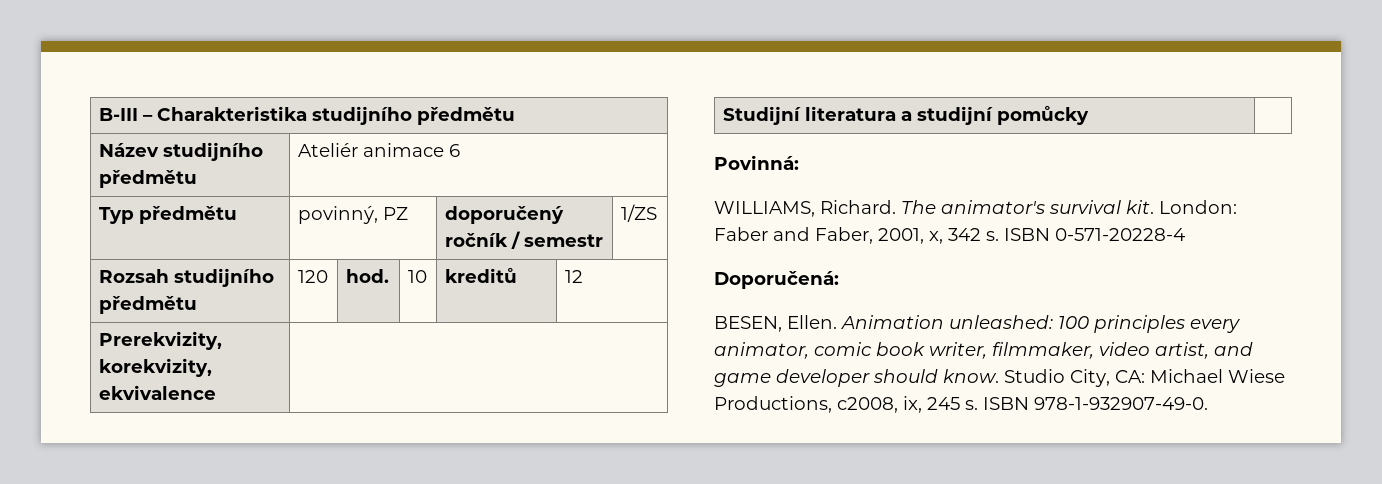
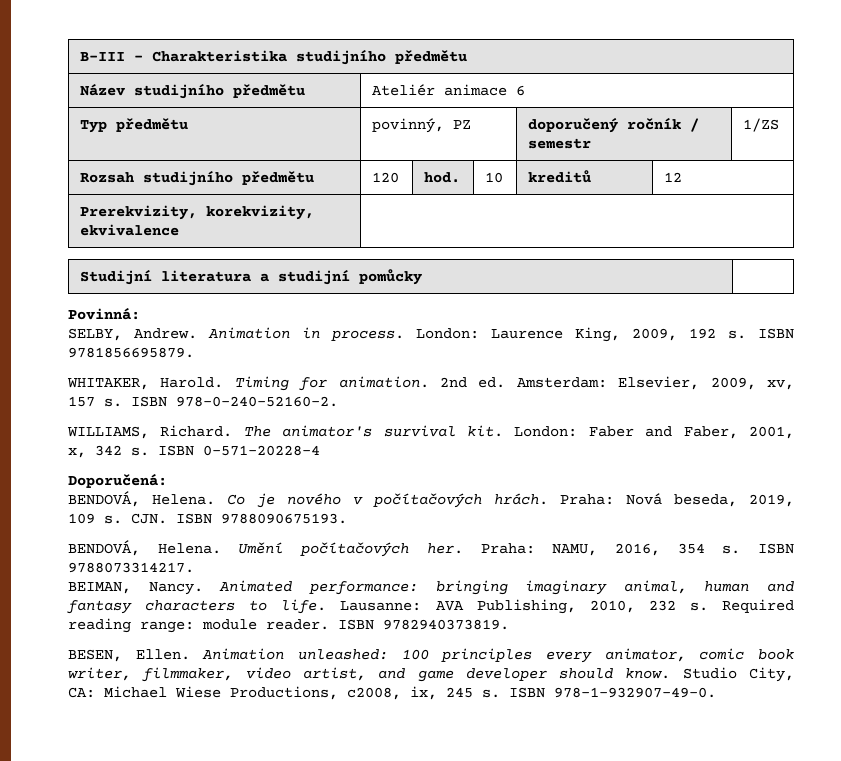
+ SELBY, Andrew. Animation in process. London: Laurence King, 2009, 192 s. ISBN 9781856695879.
+ WHITAKER, Harold. Timing for animation. 2nd ed. Amsterdam: Elsevier, 2009, xv, 157 s. ISBN 978-0-240-52160-2.
+ BENDOVÁ, Helena. Co je nového v počítačových hrách. Praha: Nová beseda, 2019, 109 s. CJN. ISBN 9788090675193.
+ BENDOVÁ, Helena. Umění počítačových her. Praha: NAMU, 2016, 354 s. ISBN 9788073314217.
+ BEIMAN, Nancy. Animated performance: bringing imaginary animal, human and fantasy characters to life. Lausanne: AVA Publishing, 2010, 232 s. Required reading range: module reader. ISBN 9782940373819.

